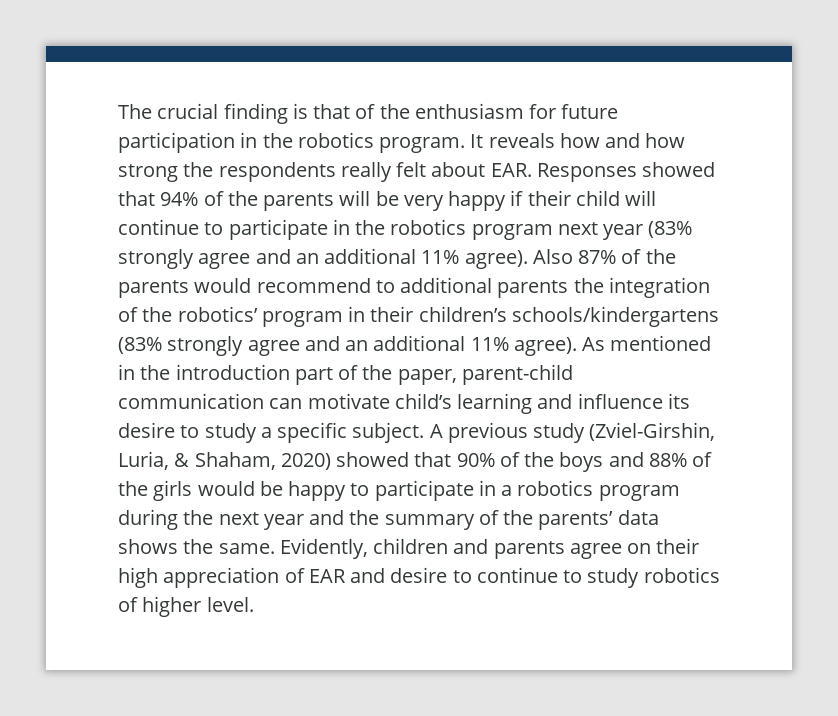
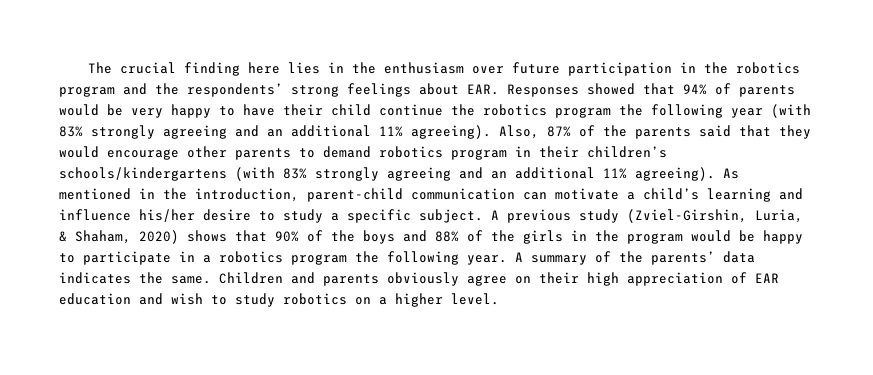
- The crucial finding is that of the enthusiasm for future participation in the robotics program. It reveals how and how strong the respondents really felt about EAR. Responses showed that 94% of the parents will be very happy if their child will continue to participate in the robotics program next year (83% strongly agree and an additional 11% agree). Also 87% of the parents would recommend to additional parents the integration of the robotics’ program in their children’s schools/kindergartens (83% strongly agree and an additional 11% agree).
+ The crucial finding here lies in the enthusiasm over future participation in the robotics program and the respondents’ strong feelings about EAR. Responses showed that 94% of parents would be very happy to have their child continue the robotics program the following year (with 83% strongly agreeing and an additional 11% agreeing). Also, 87% of the parents said that they would encourage other parents to demand robotics program in their children’s schools/kindergartens (with 83% strongly agreeing and an additional 11% agreeing).
- As mentioned in the introduction part of the paper, parent-child communication can motivate child’s learning and influence its desire to study a specific subject.
+ As mentioned in the introduction, parent-child communication can motivate a child’s learning and influence his/her desire to study a specific subject.
- A previous study (Zviel-Girshin, Luria, & Shaham, 2020) showed that 90% of the boys and 88% of the girls would be happy to participate in a robotics program during the next year and the summary of the parents’ data shows the same.
+ A previous study (Zviel-Girshin, Luria, & Shaham, 2020) shows that 90% of the boys and 88% of the girls in the program would be happy to participate in a robotics program the following year. A summary of the parents’ data indicates the same.
- Evidently, children and parents agree on their high appreciation of EAR and desire to continue to study robotics of higher level.
+ Children and parents obviously agree on their high appreciation of EAR education and wish to study robotics on a higher level.

